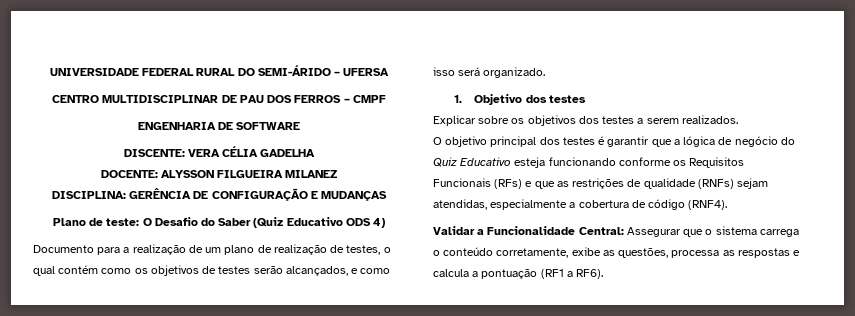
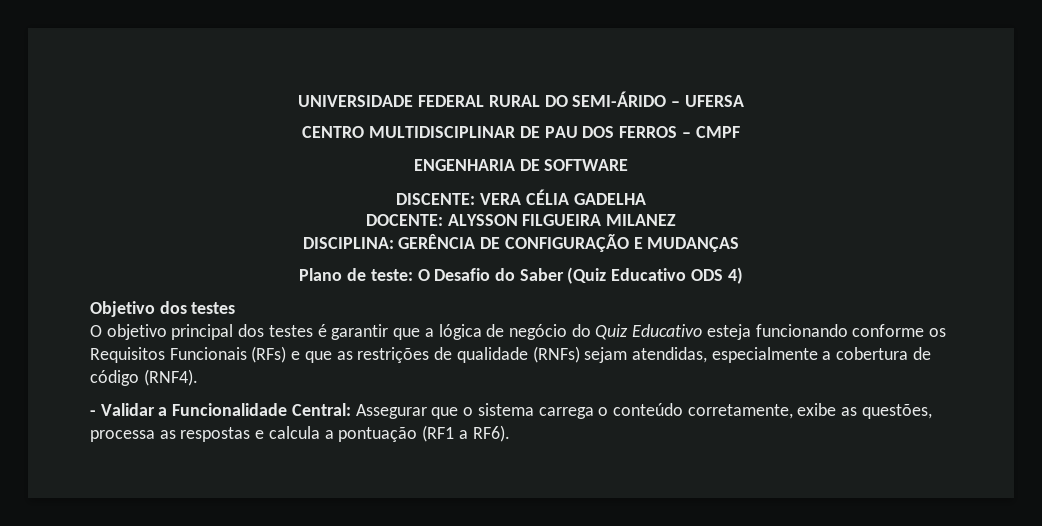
- Documento para a realização de um plano de realização de testes, o qual contém como os objetivos de testes serão alcançados, e como isso será organizado.
- 1. Objetivo dos testes
- Explicar sobre os objetivos dos testes a serem realizados.
+ Objetivo dos testes
- Validar a Funcionalidade Central: Assegurar que o sistema carrega o conteúdo corretamente, exibe as questões, processa as respostas e calcula a pontuação (RF1 a RF6).
+ - Validar a Funcionalidade Central: Assegurar que o sistema carrega o conteúdo corretamente, exibe as questões, processa as respostas e calcula a pontuação (RF1 a RF6).

